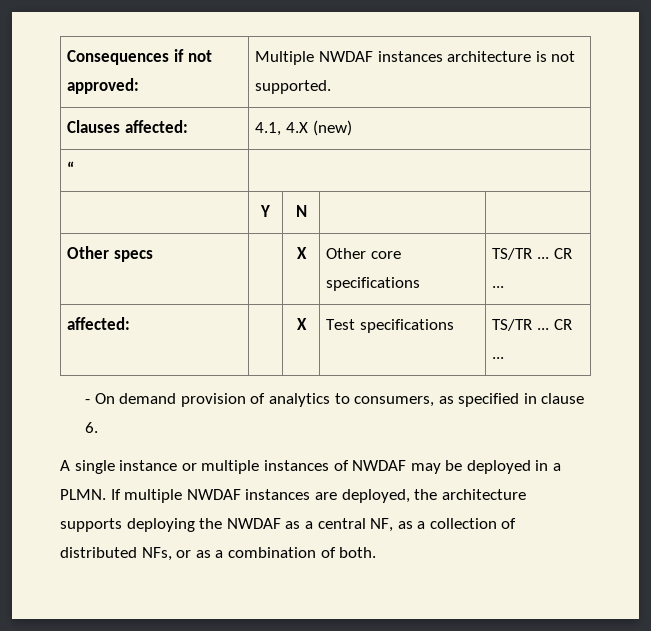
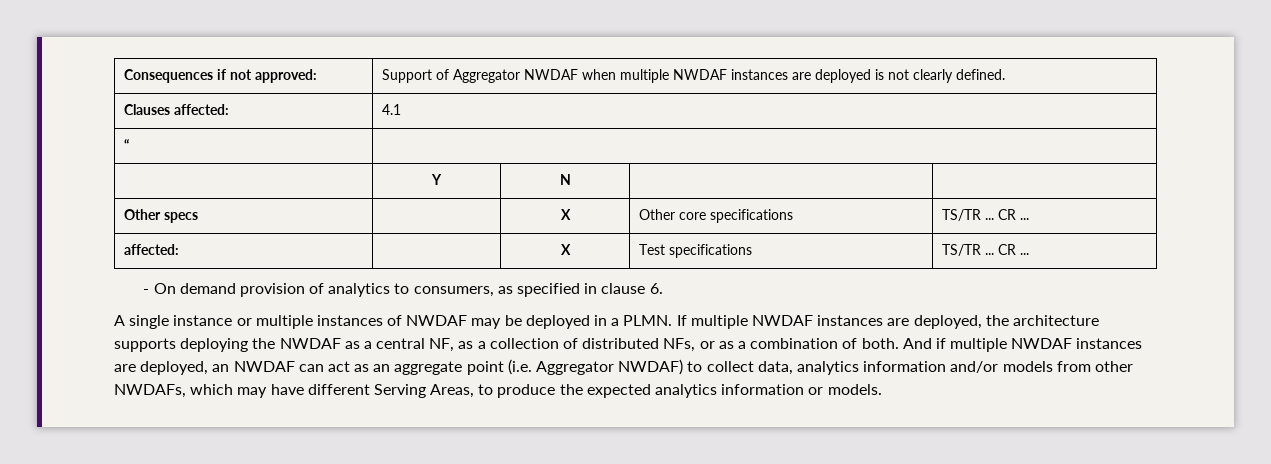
- Consequences if not approved: | Multiple NWDAF instances architecture is not supported.
+ Consequences if not approved: | Support of Aggregator NWDAF when multiple NWDAF instances are deployed is not clearly defined.
- Clauses affected: | 4.1, 4.X (new)
+ Clauses affected: | 4.1
+ And if multiple NWDAF instances are deployed, an NWDAF can act as an aggregate point (i.e. Aggregator NWDAF) to collect data, analytics information and/or models from other NWDAFs, which may have different Serving Areas, to produce the expected analytics information or models.

